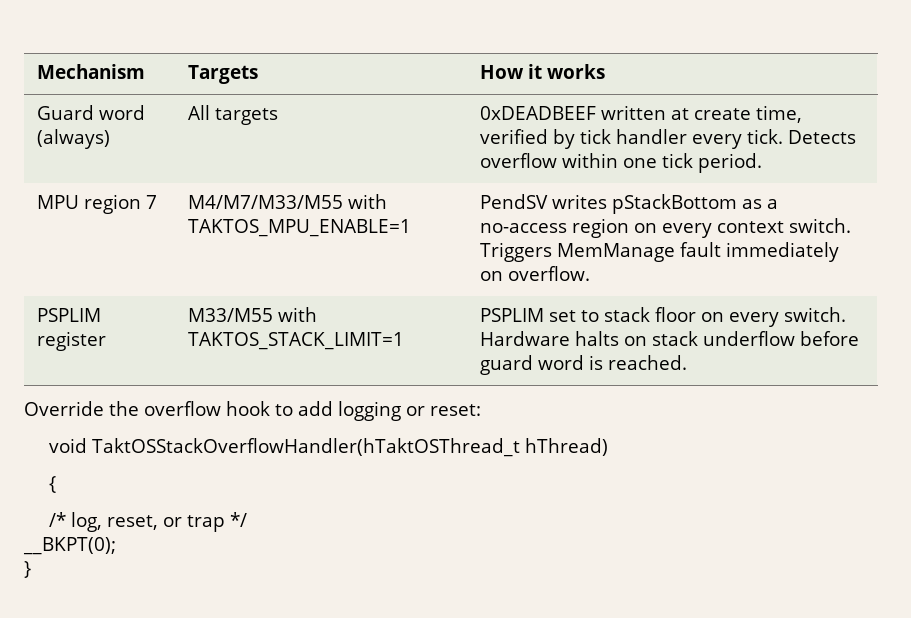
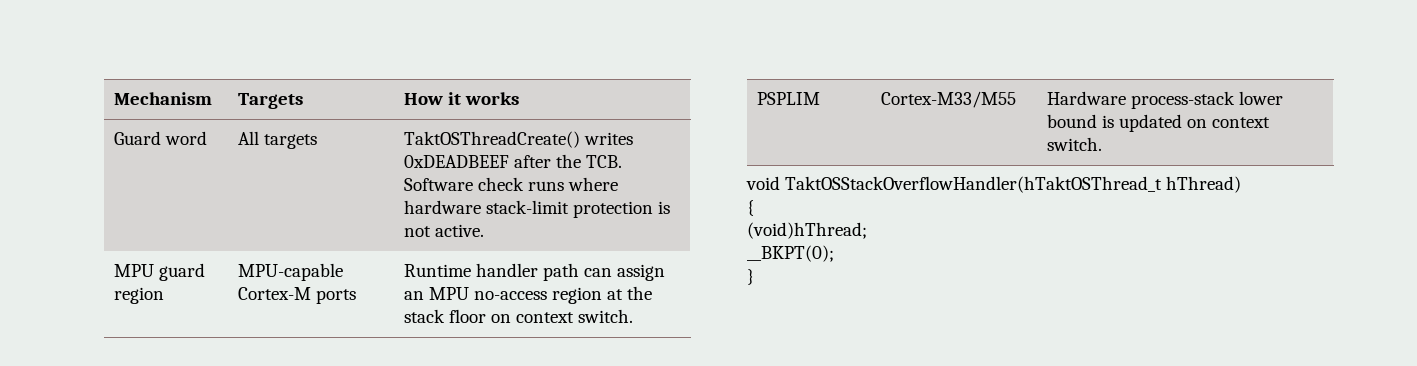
- Guard word (always) | All targets | 0xDEADBEEF written at create time, verified by tick handler every tick. Detects overflow within one tick period.
- MPU region 7 | M4/M7/M33/M55 with TAKTOS_MPU_ENABLE=1 | PendSV writes pStackBottom as a no-access region on every context switch. Triggers MemManage fault immediately on overflow.
- PSPLIM register | M33/M55 with TAKTOS_STACK_LIMIT=1 | PSPLIM set to stack floor on every switch. Hardware halts on stack underflow before guard word is reached.
- Override the overflow hook to add logging or reset:
+ Guard word | All targets | TaktOSThreadCreate() writes 0xDEADBEEF after the TCB. Software check runs where hardware stack-limit protection is not active.
+ MPU guard region | MPU-capable Cortex-M ports | Runtime handler path can assign an MPU no-access region at the stack floor on context switch.
+ PSPLIM | Cortex-M33/M55 | Hardware process-stack lower bound is updated on context switch.
  void TaktOSStackOverflowHandler(hTaktOSThread_t hThread)
  {
- /* log, reset, or trap */
+ (void)hThread;

